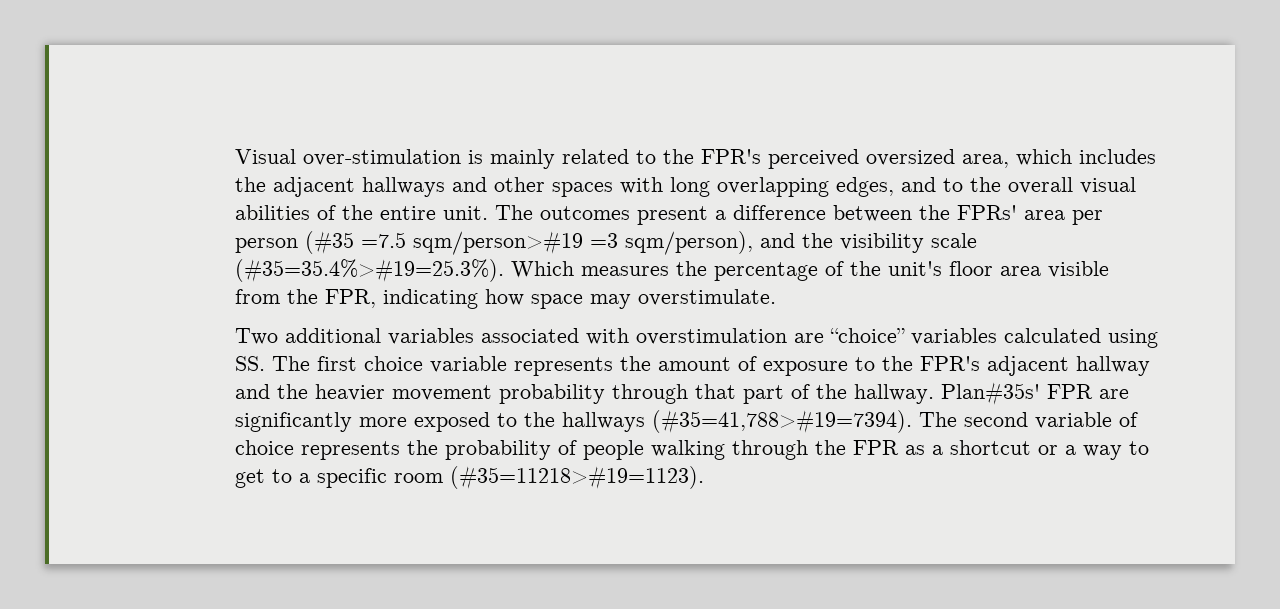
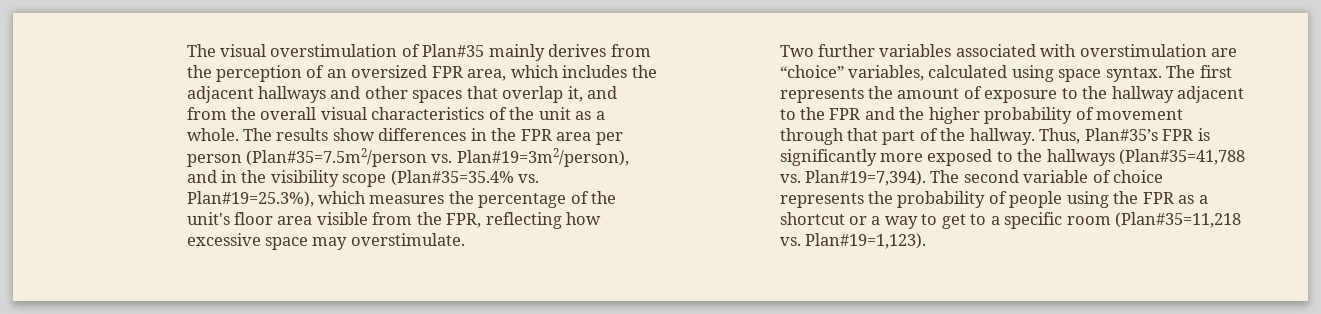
- Visual over-stimulation is mainly related to the FPR's perceived oversized area, which includes the adjacent hallways and other spaces with long overlapping edges, and to the overall visual abilities of the entire unit. The outcomes present a difference between the FPRs' area per person (#35 =7.5 sqm/person>#19 =3 sqm/person), and the visibility scale (#35=35.4%>#19=25.3%). Which measures the percentage of the unit's floor area visible from the FPR, indicating how space may overstimulate.
+ The visual overstimulation of Plan#35 mainly derives from the perception of an oversized FPR area, which includes the adjacent hallways and other spaces that overlap it, and from the overall visual characteristics of the unit as a whole. The results show differences in the FPR area per person (Plan#35=7.5m2/person vs. Plan#19=3m2/person), and in the visibility scope (Plan#35=35.4% vs. Plan#19=25.3%), which measures the percentage of the unit's floor area visible from the FPR, reflecting how excessive space may overstimulate.
- Two additional variables associated with overstimulation are “choice” variables calculated using SS. The first choice variable represents the amount of exposure to the FPR's adjacent hallway and the heavier movement probability through that part of the hallway.
+ Two further variables associated with overstimulation are “choice” variables, calculated using space syntax. The first represents the amount of exposure to the hallway adjacent to the FPR and the higher probability of movement through that part of the hallway.
- Plan#35s' FPR are significantly more exposed to the hallways (#35=41,788>#19=7394).
+ Thus, Plan#35’s FPR is significantly more exposed to the hallways (Plan#35=41,788 vs. Plan#19=7,394).
- The second variable of choice represents the probability of people walking through the FPR as a shortcut or a way to get to a specific room (#35=11218>#19=1123).
+ The second variable of choice represents the probability of people using the FPR as a shortcut or a way to get to a specific room (Plan#35=11,218 vs. Plan#19=1,123).

